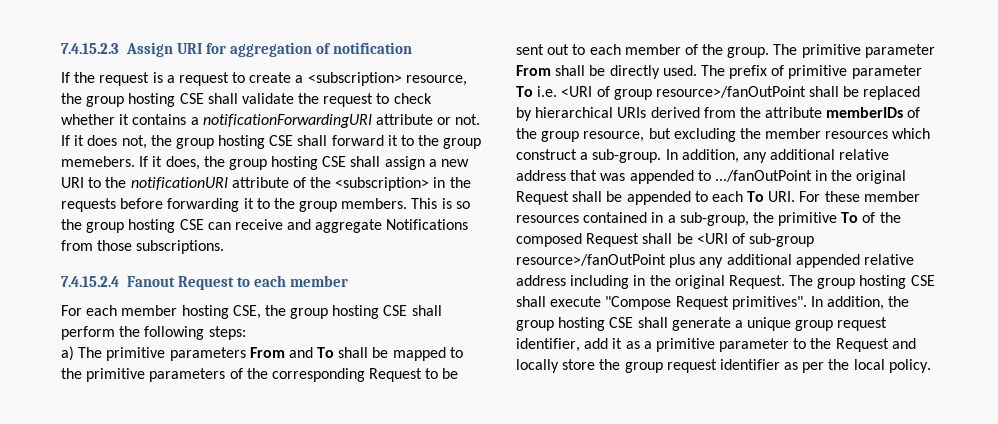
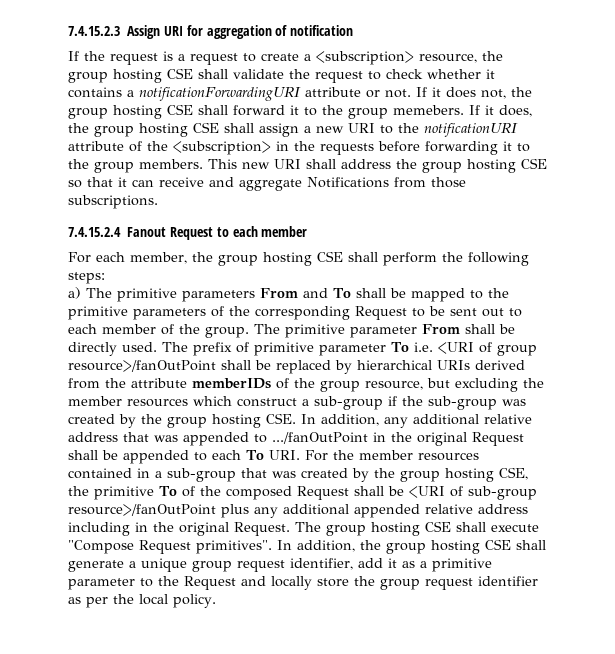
- This is so the group hosting CSE can receive and aggregate Notifications from those subscriptions.
+ This new URI shall address the group hosting CSE so that it can receive and aggregate Notifications from those subscriptions.
- For each member hosting CSE, the group hosting CSE shall perform the following steps:
+ For each member, the group hosting CSE shall perform the following steps:
- The prefix of primitive parameter To i.e. <URI of group resource>/fanOutPoint shall be replaced by hierarchical URIs derived from the attribute memberIDs of the group resource, but excluding the member resources which construct a sub-group. In addition, any additional relative address that was appended to .../fanOutPoint in the original Request shall be appended to each To URI. For these member resources contained in a sub-group, the primitive To of the composed Request shall be <URI of sub-group resource>/fanOutPoint plus any additional appended relative address including in the original Request.
+ The prefix of primitive parameter To i.e. <URI of group resource>/fanOutPoint shall be replaced by hierarchical URIs derived from the attribute memberIDs of the group resource, but excluding the member resources which construct a sub-group if the sub-group was created by the group hosting CSE. In addition, any additional relative address that was appended to .../fanOutPoint in the original Request shall be appended to each To URI. For the member resources contained in a sub-group that was created by the group hosting CSE, the primitive To of the composed Request shall be <URI of sub-group resource>/fanOutPoint plus any additional appended relative address including in the original Request.

